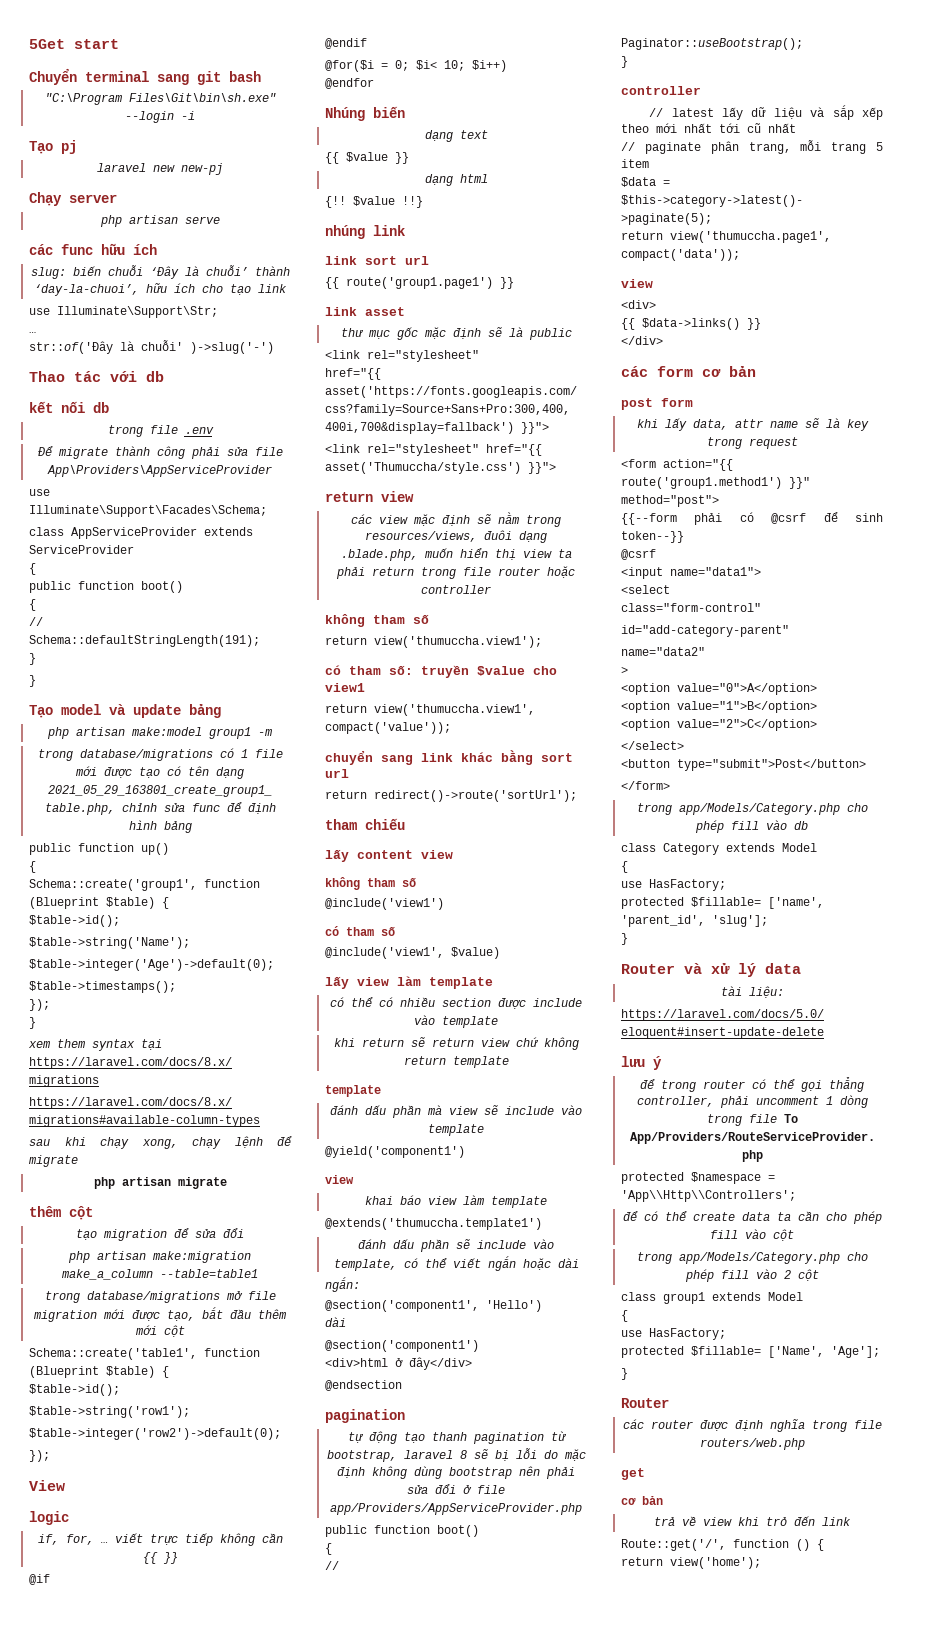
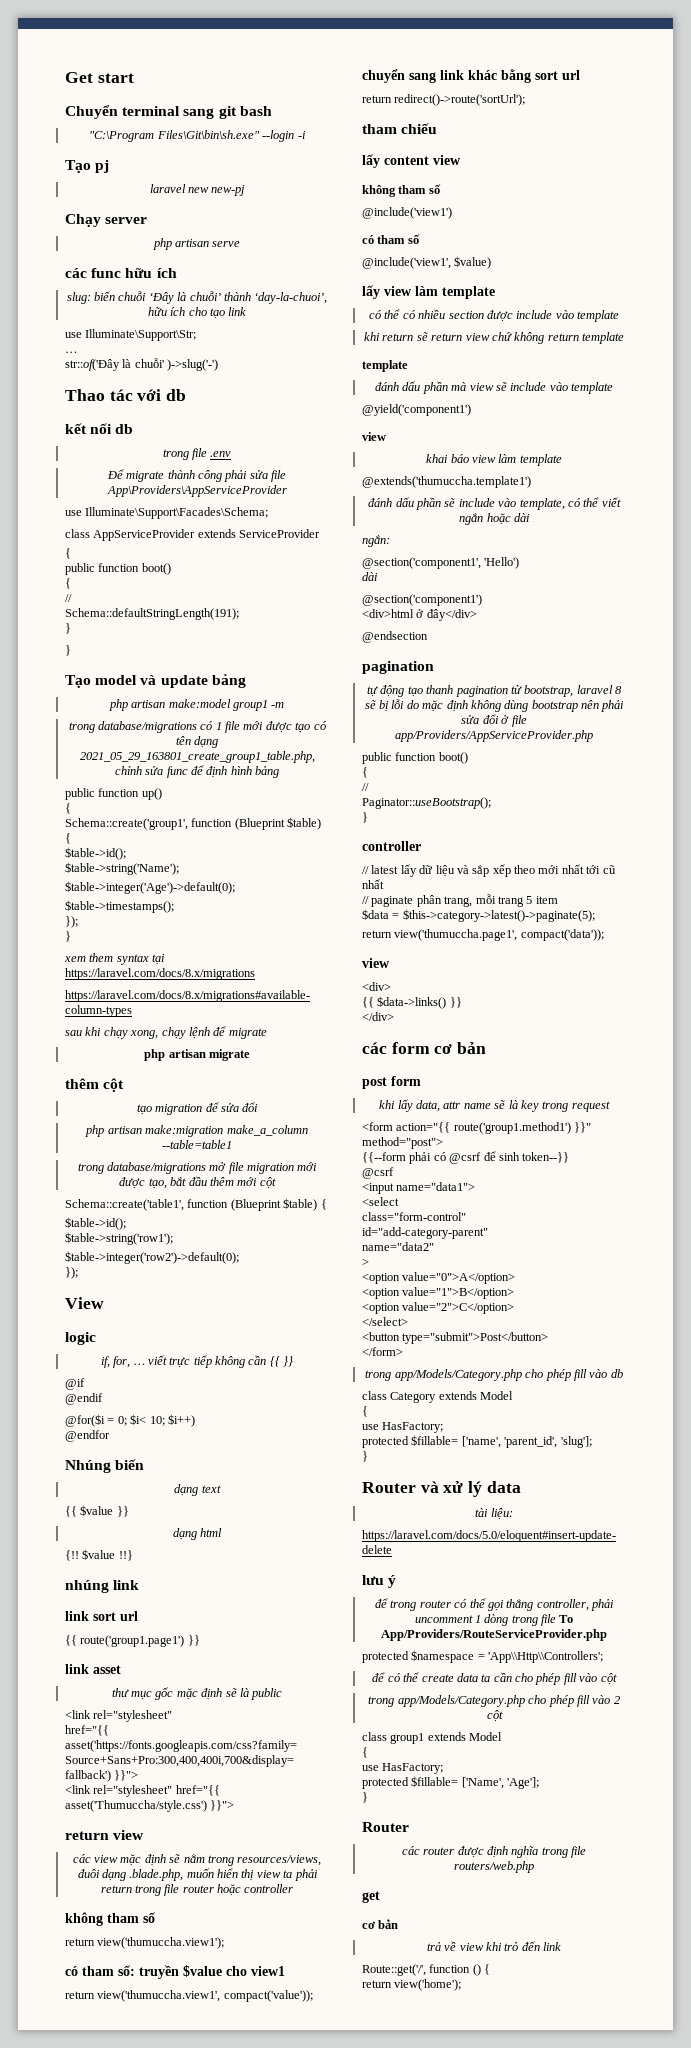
- 5Get start
+ Get start

